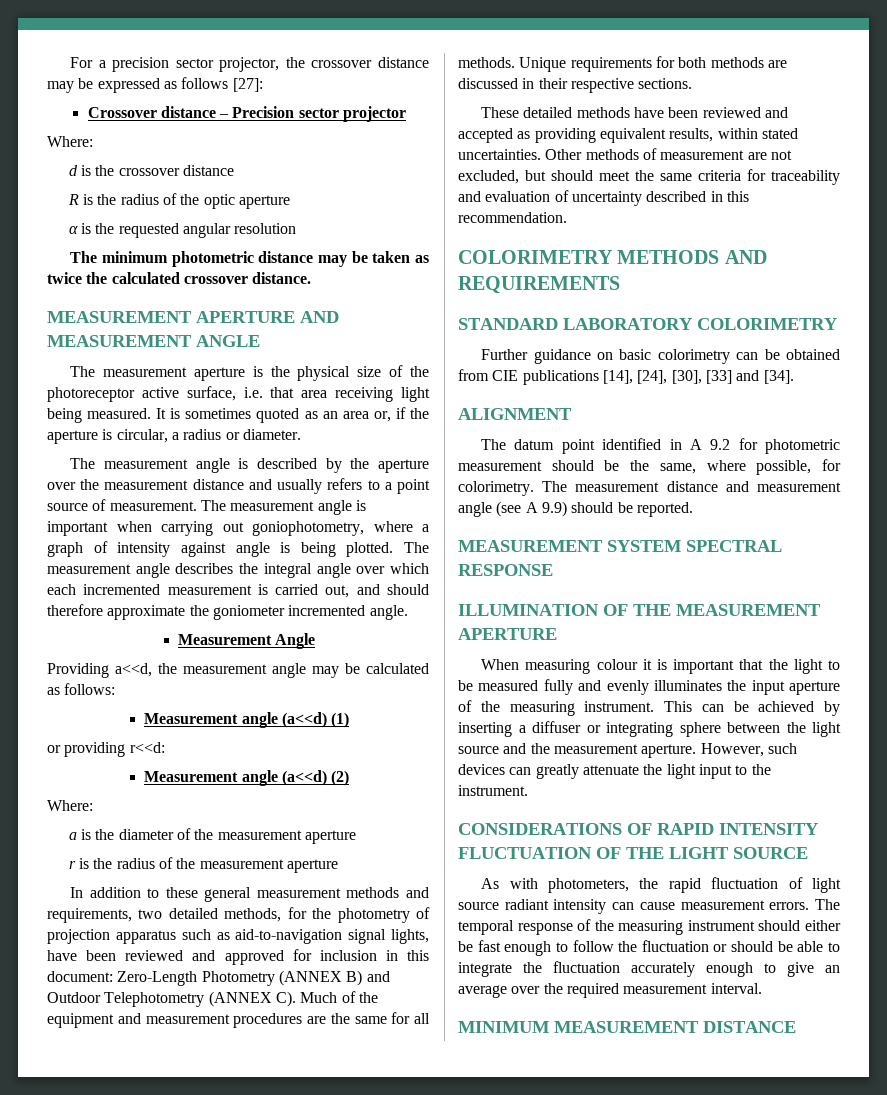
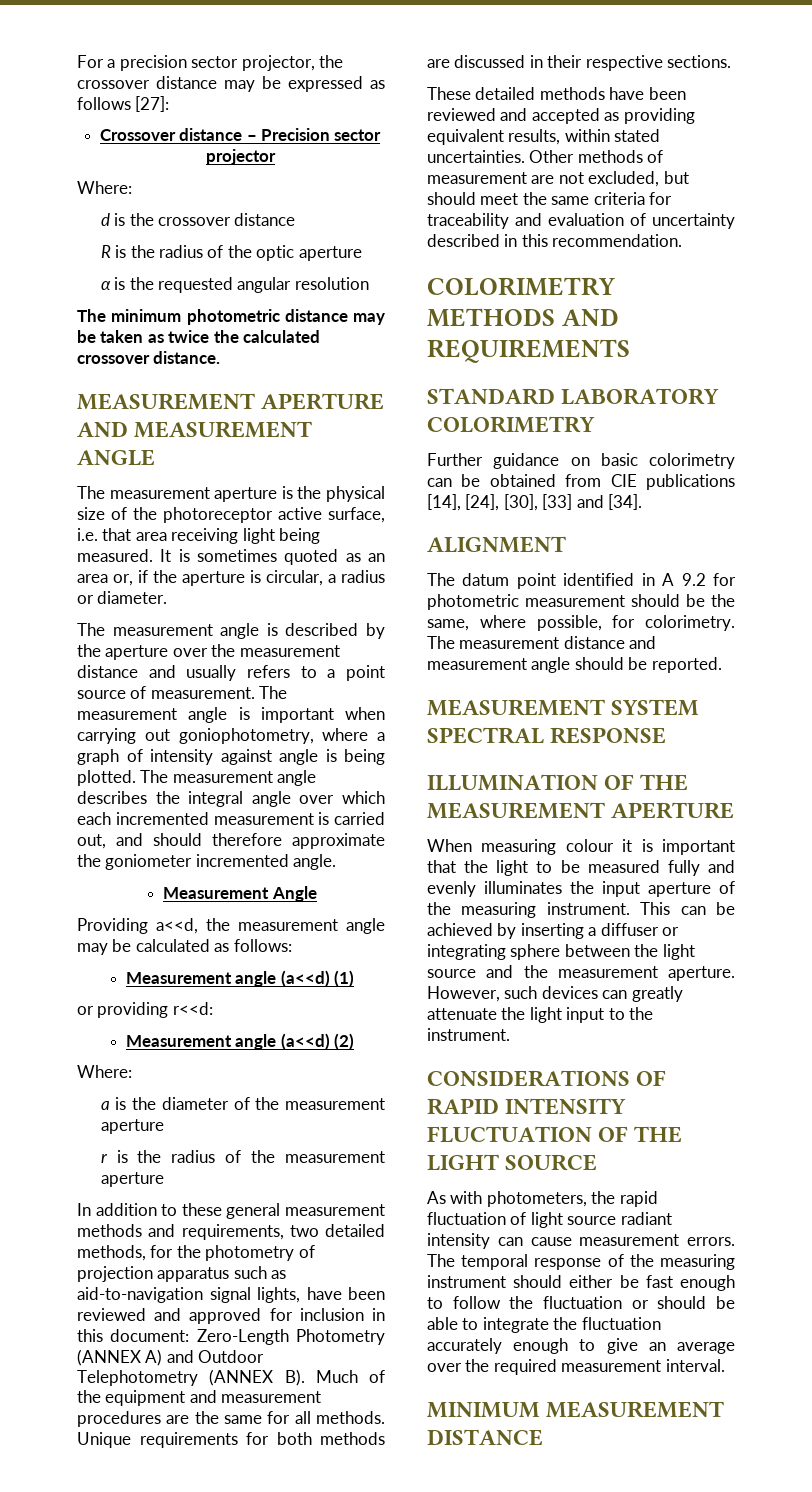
- In addition to these general measurement methods and requirements, two detailed methods, for the photometry of projection apparatus such as aid-to-navigation signal lights, have been reviewed and approved for inclusion in this document: Zero-Length Photometry (ANNEX B) and Outdoor Telephotometry (ANNEX C). Much of the equipment and measurement procedures are the same for all methods.
+ In addition to these general measurement methods and requirements, two detailed methods, for the photometry of projection apparatus such as aid-to-navigation signal lights, have been reviewed and approved for inclusion in this document: Zero-Length Photometry (ANNEX A) and Outdoor Telephotometry (ANNEX B). Much of the equipment and measurement procedures are the same for all methods.
- The measurement distance and measurement angle (see A 9.9) should be reported.
+ The measurement distance and measurement angle should be reported.

